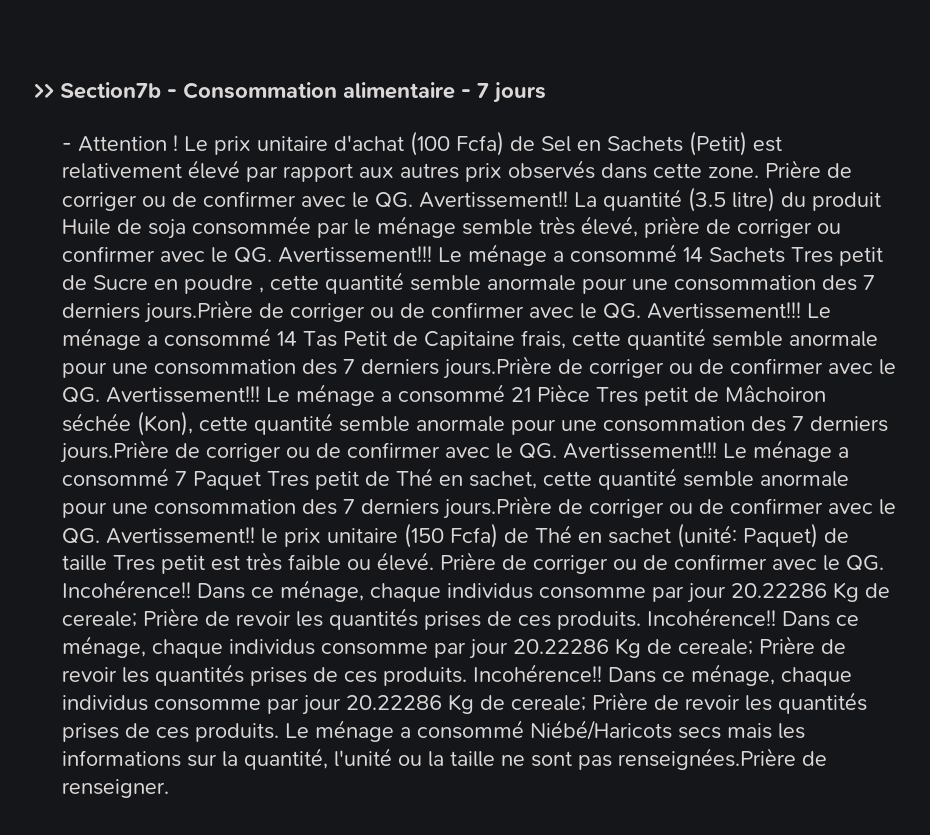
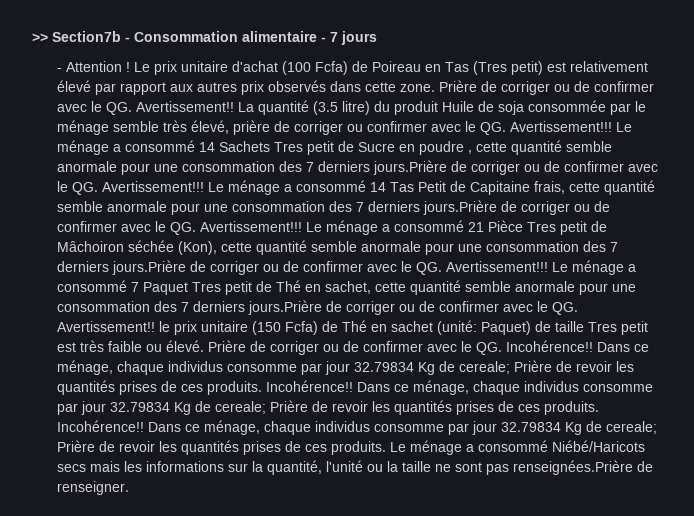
- Le prix unitaire d'achat (100 Fcfa) de Sel en Sachets (Petit) est relativement élevé par rapport aux autres prix observés dans cette zone.
+ Le prix unitaire d'achat (100 Fcfa) de Poireau en Tas (Tres petit) est relativement élevé par rapport aux autres prix observés dans cette zone.
- Prière de corriger ou de confirmer avec le QG. Incohérence!! Dans ce ménage, chaque individus consomme par jour 20.22286 Kg de cereale; Prière de revoir les quantités prises de ces produits. Incohérence!! Dans ce ménage, chaque individus consomme par jour 20.22286 Kg de cereale; Prière de revoir les quantités prises de ces produits. Incohérence!! Dans ce ménage, chaque individus consomme par jour 20.22286 Kg de cereale; Prière de revoir les quantités prises de ces produits.
+ Prière de corriger ou de confirmer avec le QG. Incohérence!! Dans ce ménage, chaque individus consomme par jour 32.79834 Kg de cereale; Prière de revoir les quantités prises de ces produits. Incohérence!! Dans ce ménage, chaque individus consomme par jour 32.79834 Kg de cereale; Prière de revoir les quantités prises de ces produits. Incohérence!! Dans ce ménage, chaque individus consomme par jour 32.79834 Kg de cereale; Prière de revoir les quantités prises de ces produits.

